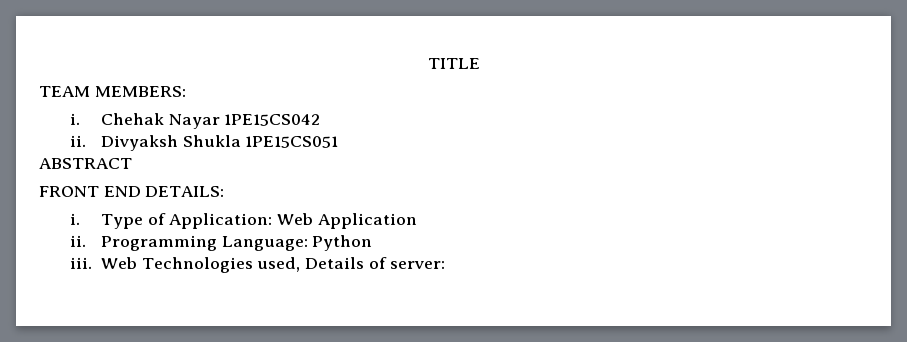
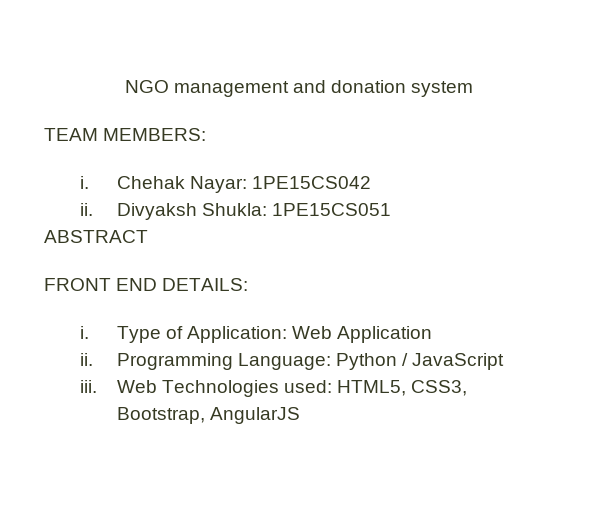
- TITLE
+ NGO management and donation system
- Chehak Nayar 1PE15CS042
+ Chehak Nayar: 1PE15CS042
- Divyaksh Shukla 1PE15CS051
+ Divyaksh Shukla: 1PE15CS051
- Programming Language: Python
+ Programming Language: Python / JavaScript
- Web Technologies used, Details of server:
+ Web Technologies used: HTML5, CSS3, Bootstrap, AngularJS

